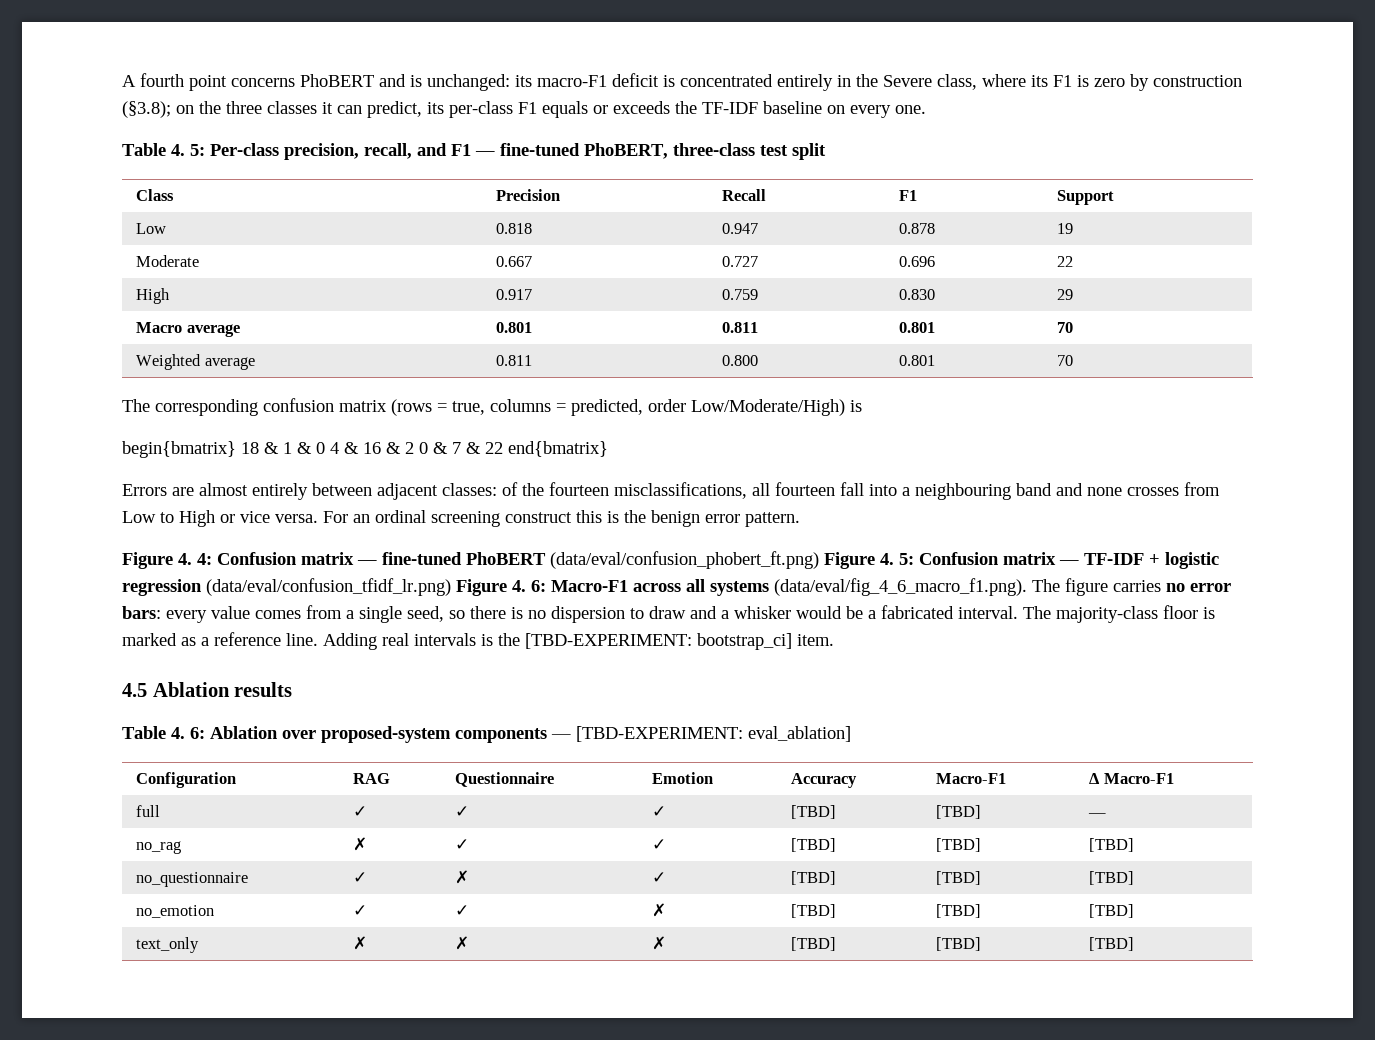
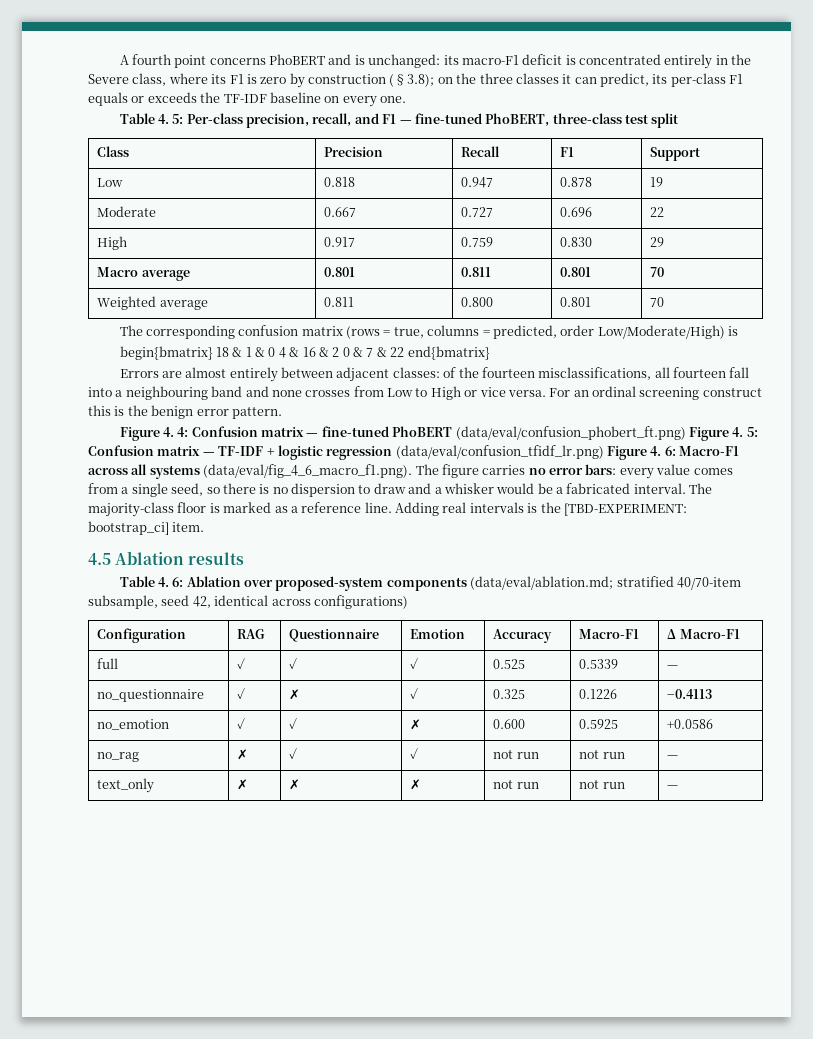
- Table 4. 6: Ablation over proposed-system components — [TBD-EXPERIMENT: eval_ablation]
+ Table 4. 6: Ablation over proposed-system components (data/eval/ablation.md; stratified 40/70-item subsample, seed 42, identical across configurations)
- full | ✓ | ✓ | ✓ | [TBD] | [TBD] | —
- no_rag | ✗ | ✓ | ✓ | [TBD] | [TBD] | [TBD]
- no_questionnaire | ✓ | ✗ | ✓ | [TBD] | [TBD] | [TBD]
- no_emotion | ✓ | ✓ | ✗ | [TBD] | [TBD] | [TBD]
+ full | ✓ | ✓ | ✓ | 0.525 | 0.5339 | —
+ no_questionnaire | ✓ | ✗ | ✓ | 0.325 | 0.1226 | −0.4113
+ no_emotion | ✓ | ✓ | ✗ | 0.600 | 0.5925 | +0.0586
+ no_rag | ✗ | ✓ | ✓ | not run | not run | —
- text_only | ✗ | ✗ | ✗ | [TBD] | [TBD] | [TBD]
+ text_only | ✗ | ✗ | ✗ | not run | not run | —

